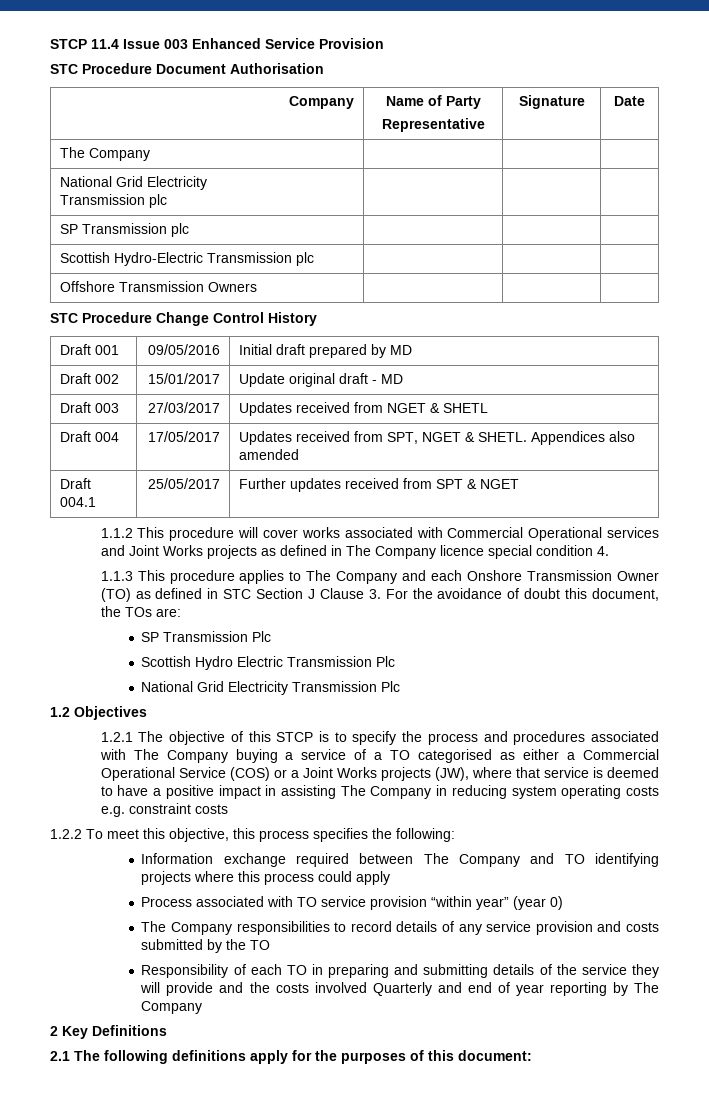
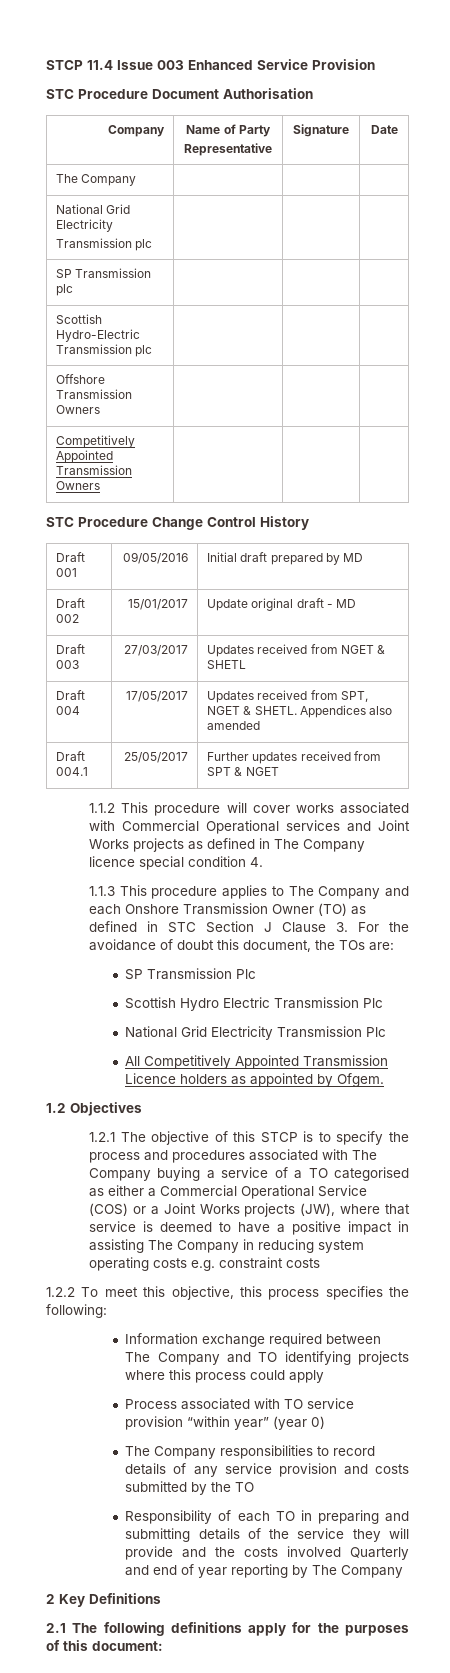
+ Competitively Appointed Transmission Owners | | |
+ All Competitively Appointed Transmission Licence holders as appointed by Ofgem.

